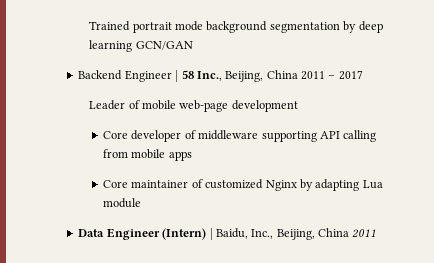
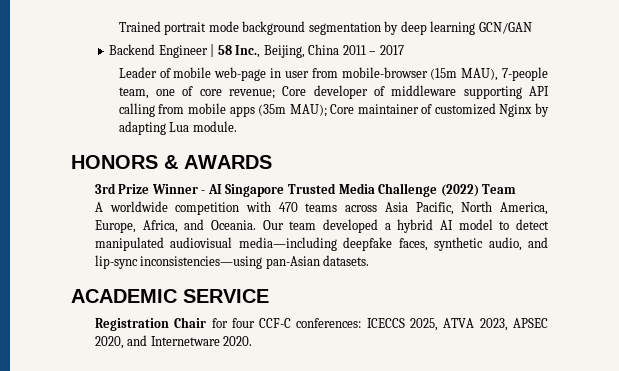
- Leader of mobile web-page development
- Core developer of middleware supporting API calling from mobile apps
- Core maintainer of customized Nginx by adapting Lua module
- Data Engineer (Intern) | Baidu, Inc., Beijing, China 2011
+ Leader of mobile web-page in user from mobile-browser (15m MAU), 7-people team, one of core revenue; Core developer of middleware supporting API calling from mobile apps (35m MAU); Core maintainer of customized Nginx by adapting Lua module.
+ HONORS & AWARDS
+ 3rd Prize Winner - AI Singapore Trusted Media Challenge (2022) Team
+ A worldwide competition with 470 teams across Asia Pacific, North America, Europe, Africa, and Oceania. Our team developed a hybrid AI model to detect manipulated audiovisual media—including deepfake faces, synthetic audio, and lip-sync inconsistencies—using pan-Asian datasets.
+ ACADEMIC SERVICE
+ Registration Chair for four CCF-C conferences: ICECCS 2025, ATVA 2023, APSEC 2020, and Internetware 2020.

